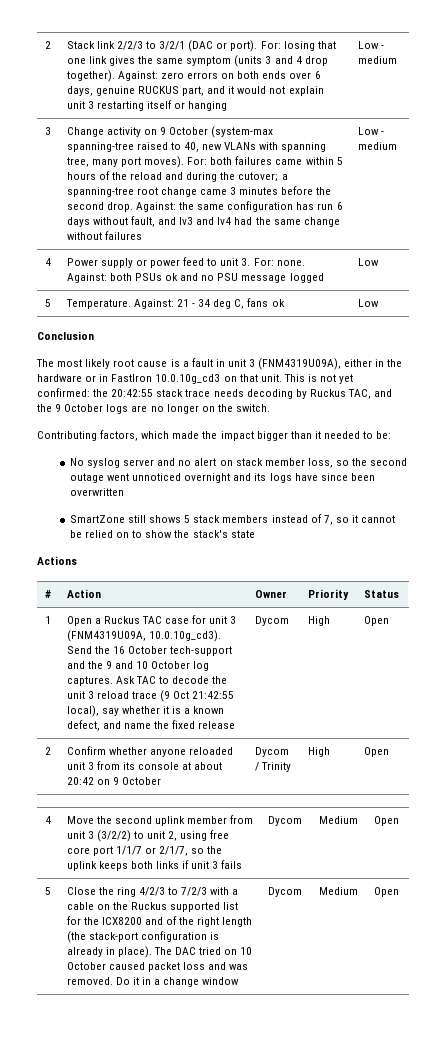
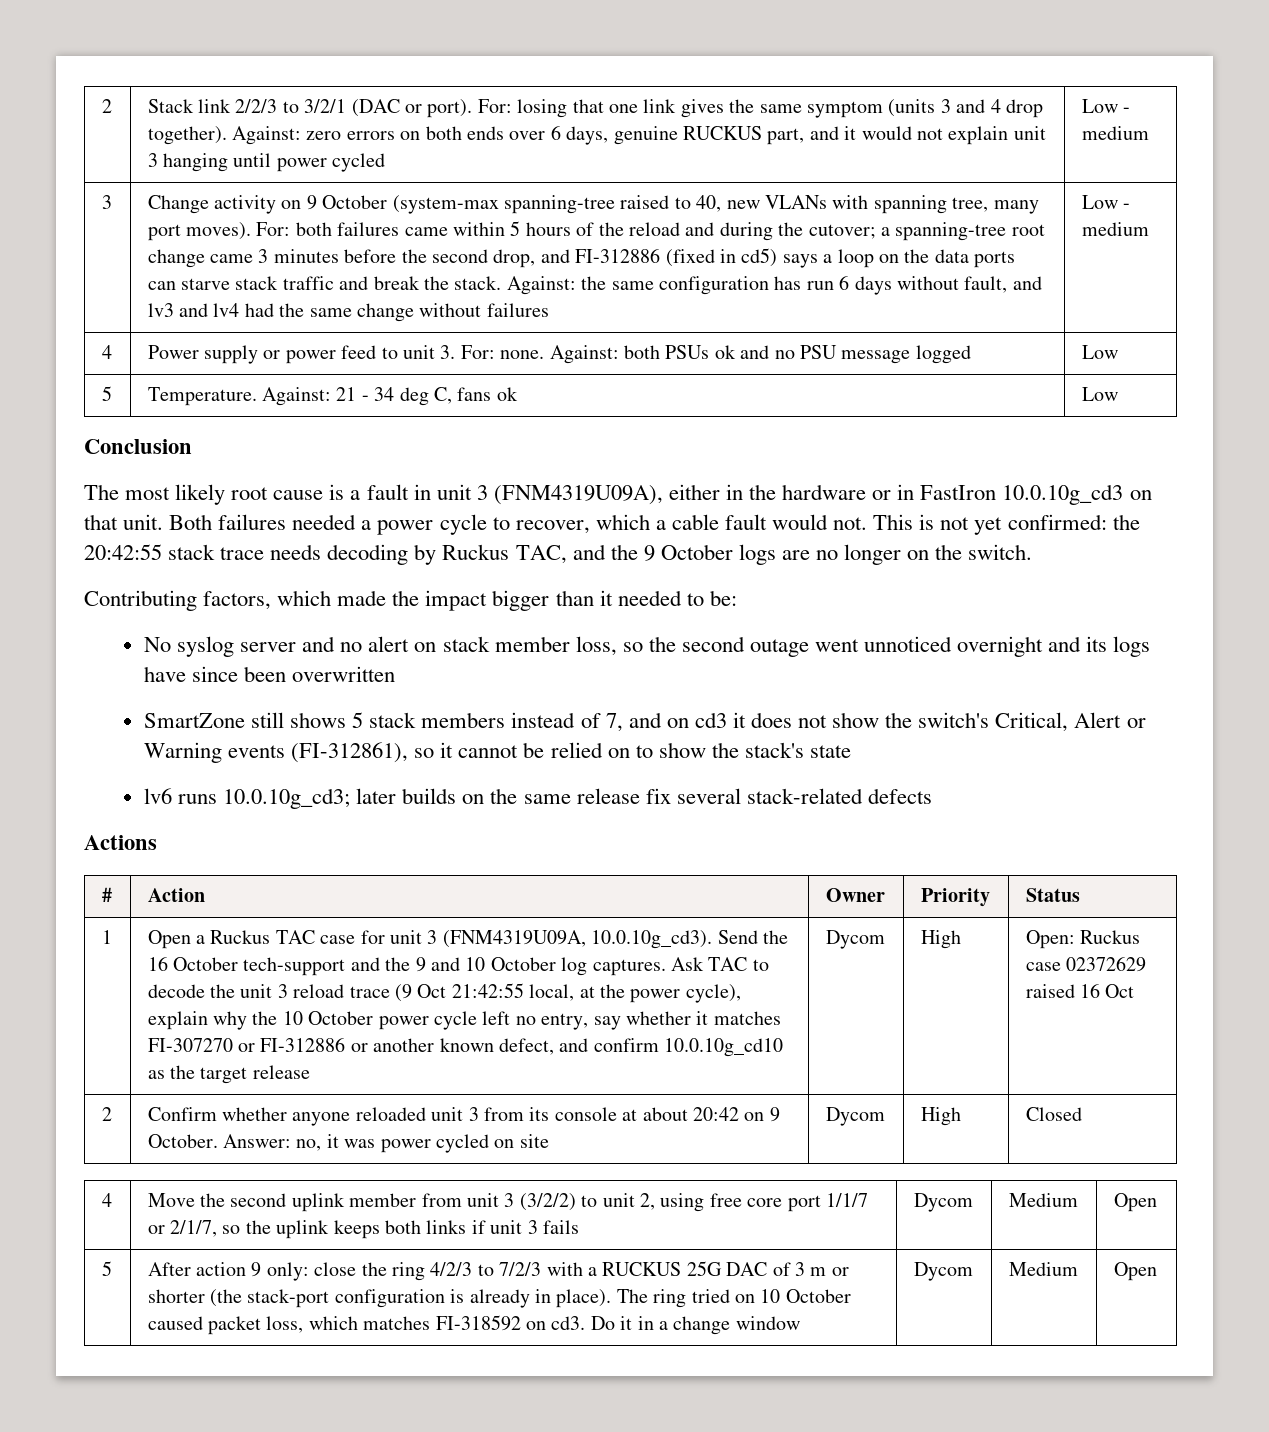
- Against: zero errors on both ends over 6 days, genuine RUCKUS part, and it would not explain unit 3 restarting itself or hanging
+ Against: zero errors on both ends over 6 days, genuine RUCKUS part, and it would not explain unit 3 hanging until power cycled
- For: both failures came within 5 hours of the reload and during the cutover; a spanning-tree root change came 3 minutes before the second drop.
+ For: both failures came within 5 hours of the reload and during the cutover; a spanning-tree root change came 3 minutes before the second drop, and FI-312886 (fixed in cd5) says a loop on the data ports can starve stack traffic and break the stack.
+ Both failures needed a power cycle to recover, which a cable fault would not.
- SmartZone still shows 5 stack members instead of 7, so it cannot be relied on to show the stack's state
+ SmartZone still shows 5 stack members instead of 7, and on cd3 it does not show the switch's Critical, Alert or Warning events (FI-312861), so it cannot be relied on to show the stack's state
+ lv6 runs 10.0.10g_cd3; later builds on the same release fix several stack-related defects
- Ask TAC to decode the unit 3 reload trace (9 Oct 21:42:55 local), say whether it is a known defect, and name the fixed release | Dycom | High | Open
+ Ask TAC to decode the unit 3 reload trace (9 Oct 21:42:55 local, at the power cycle), explain why the 10 October power cycle left no entry, say whether it matches FI-307270 or FI-312886 or another known defect, and confirm 10.0.10g_cd10 as the target release | Dycom | High | Open: Ruckus case 02372629 raised 16 Oct
- 2 | Confirm whether anyone reloaded unit 3 from its console at about 20:42 on 9 October | Dycom / Trinity | High | Open
+ 2 | Confirm whether anyone reloaded unit 3 from its console at about 20:42 on 9 October. Answer: no, it was power cycled on site | Dycom | High | Closed
- Close the ring 4/2/3 to 7/2/3 with a cable on the Ruckus supported list for the ICX8200 and of the right length (the stack-port configuration is already in place).
+ After action 9 only: close the ring 4/2/3 to 7/2/3 with a RUCKUS 25G DAC of 3 m or shorter (the stack-port configuration is already in place).
- The DAC tried on 10 October caused packet loss and was removed.
+ The ring tried on 10 October caused packet loss, which matches FI-318592 on cd3.

